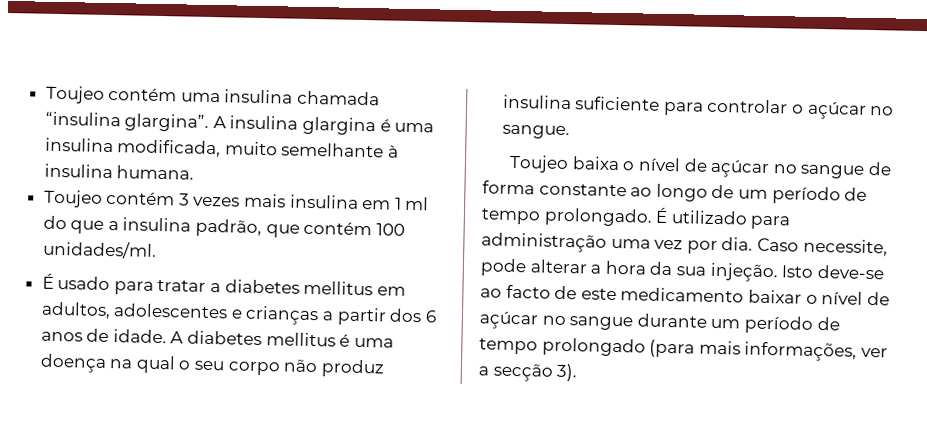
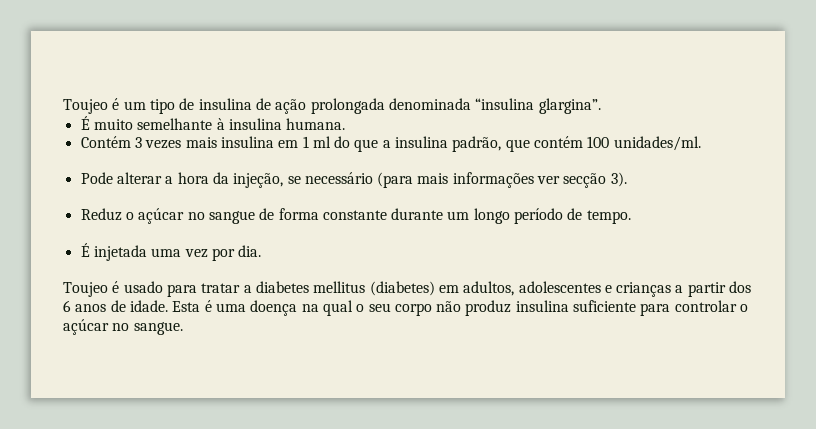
- Toujeo contém uma insulina chamada “insulina glargina”. A insulina glargina é uma insulina modificada, muito semelhante à insulina humana.
+ Toujeo é um tipo de insulina de ação prolongada denominada “insulina glargina”.
+ É muito semelhante à insulina humana.
- Toujeo contém 3 vezes mais insulina em 1 ml do que a insulina padrão, que contém 100 unidades/ml.
+ Contém 3 vezes mais insulina em 1 ml do que a insulina padrão, que contém 100 unidades/ml.
- É usado para tratar a diabetes mellitus em adultos, adolescentes e crianças a partir dos 6 anos de idade.
+ Pode alterar a hora da injeção, se necessário (para mais informações ver secção 3).
+ Reduz o açúcar no sangue de forma constante durante um longo período de tempo.
+ É injetada uma vez por dia.
+ Toujeo é usado para tratar a diabetes mellitus (diabetes) em adultos, adolescentes e crianças a partir dos 6 anos de idade.
- A diabetes mellitus é uma doença na qual o seu corpo não produz insulina suficiente para controlar o açúcar no sangue.
+ Esta é uma doença na qual o seu corpo não produz insulina suficiente para controlar o açúcar no sangue.
- Toujeo baixa o nível de açúcar no sangue de forma constante ao longo de um período de tempo prolongado. É utilizado para administração uma vez por dia. Caso necessite, pode alterar a hora da sua injeção. Isto deve-se ao facto de este medicamento baixar o nível de açúcar no sangue durante um período de tempo prolongado (para mais informações, ver a secção 3).

